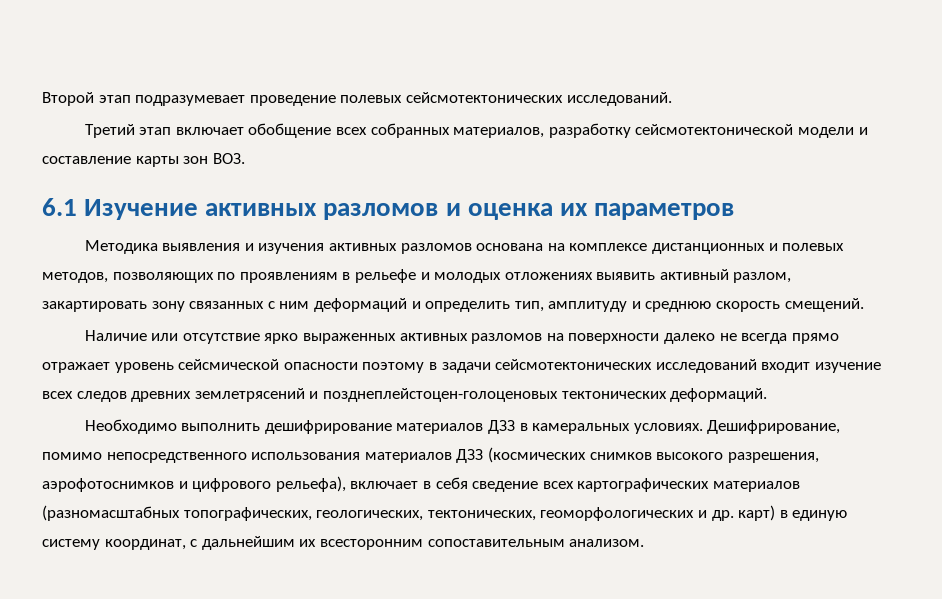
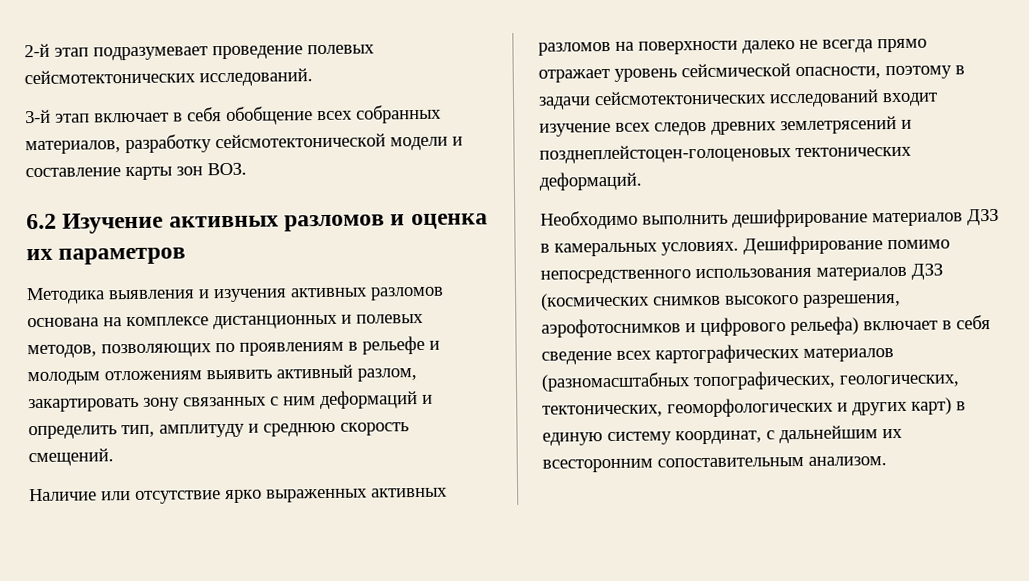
- Второй этап подразумевает проведение полевых сейсмотектонических исследований.
+ 2-й этап подразумевает проведение полевых сейсмотектонических исследований.
- Третий этап включает обобщение всех собранных материалов, разработку сейсмотектонической модели и составление карты зон ВОЗ.
+ 3-й этап включает в себя обобщение всех собранных материалов, разработку сейсмотектонической модели и составление карты зон ВОЗ.
- 6.1 Изучение активных разломов и оценка их параметров
+ 6.2 Изучение активных разломов и оценка их параметров
- Методика выявления и изучения активных разломов основана на комплексе дистанционных и полевых методов, позволяющих по проявлениям в рельефе и молодых отложениях выявить активный разлом, закартировать зону связанных с ним деформаций и определить тип, амплитуду и среднюю скорость смещений.
+ Методика выявления и изучения активных разломов основана на комплексе дистанционных и полевых методов, позволяющих по проявлениям в рельефе и молодым отложениям выявить активный разлом, закартировать зону связанных с ним деформаций и определить тип, амплитуду и среднюю скорость смещений.
- Наличие или отсутствие ярко выраженных активных разломов на поверхности далеко не всегда прямо отражает уровень сейсмической опасности поэтому в задачи сейсмотектонических исследований входит изучение всех следов древних землетрясений и позднеплейстоцен-голоценовых тектонических деформаций.
+ Наличие или отсутствие ярко выраженных активных разломов на поверхности далеко не всегда прямо отражает уровень сейсмической опасности, поэтому в задачи сейсмотектонических исследований входит изучение всех следов древних землетрясений и позднеплейстоцен-голоценовых тектонических деформаций.
- Дешифрирование, помимо непосредственного использования материалов ДЗЗ (космических снимков высокого разрешения, аэрофотоснимков и цифрового рельефа), включает в себя сведение всех картографических материалов (разномасштабных топографических, геологических, тектонических, геоморфологических и др. карт) в единую систему координат, с дальнейшим их всесторонним сопоставительным анализом.
+ Дешифрирование помимо непосредственного использования материалов ДЗЗ (космических снимков высокого разрешения, аэрофотоснимков и цифрового рельефа) включает в себя сведение всех картографических материалов (разномасштабных топографических, геологических, тектонических, геоморфологических и других карт) в единую систему координат, с дальнейшим их всесторонним сопоставительным анализом.

